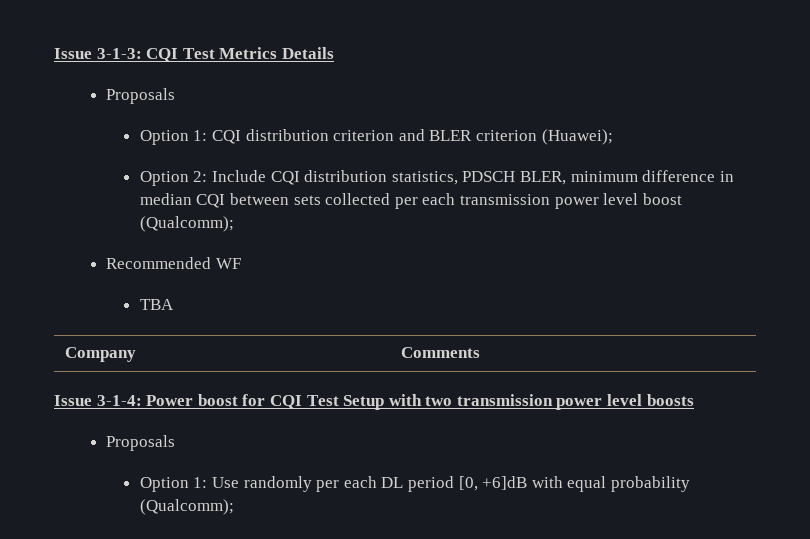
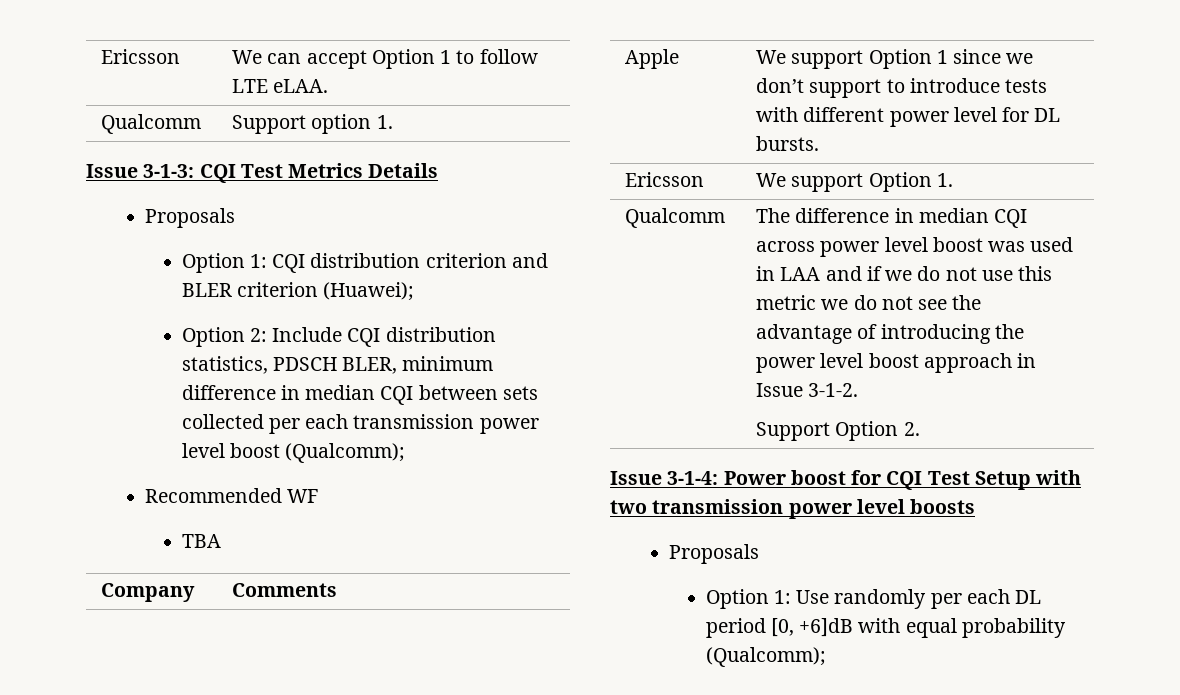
+ Ericsson | We can accept Option 1 to follow LTE eLAA.
+ Qualcomm | Support option 1.
+ Apple | We support Option 1 since we don’t support to introduce tests with different power level for DL bursts.
+ Ericsson | We support Option 1.
+ Qualcomm | The difference in median CQI across power level boost was used in LAA and if we do not use this metric we do not see the advantage of introducing the power level boost approach in Issue 3-1-2.
+ Support Option 2.

